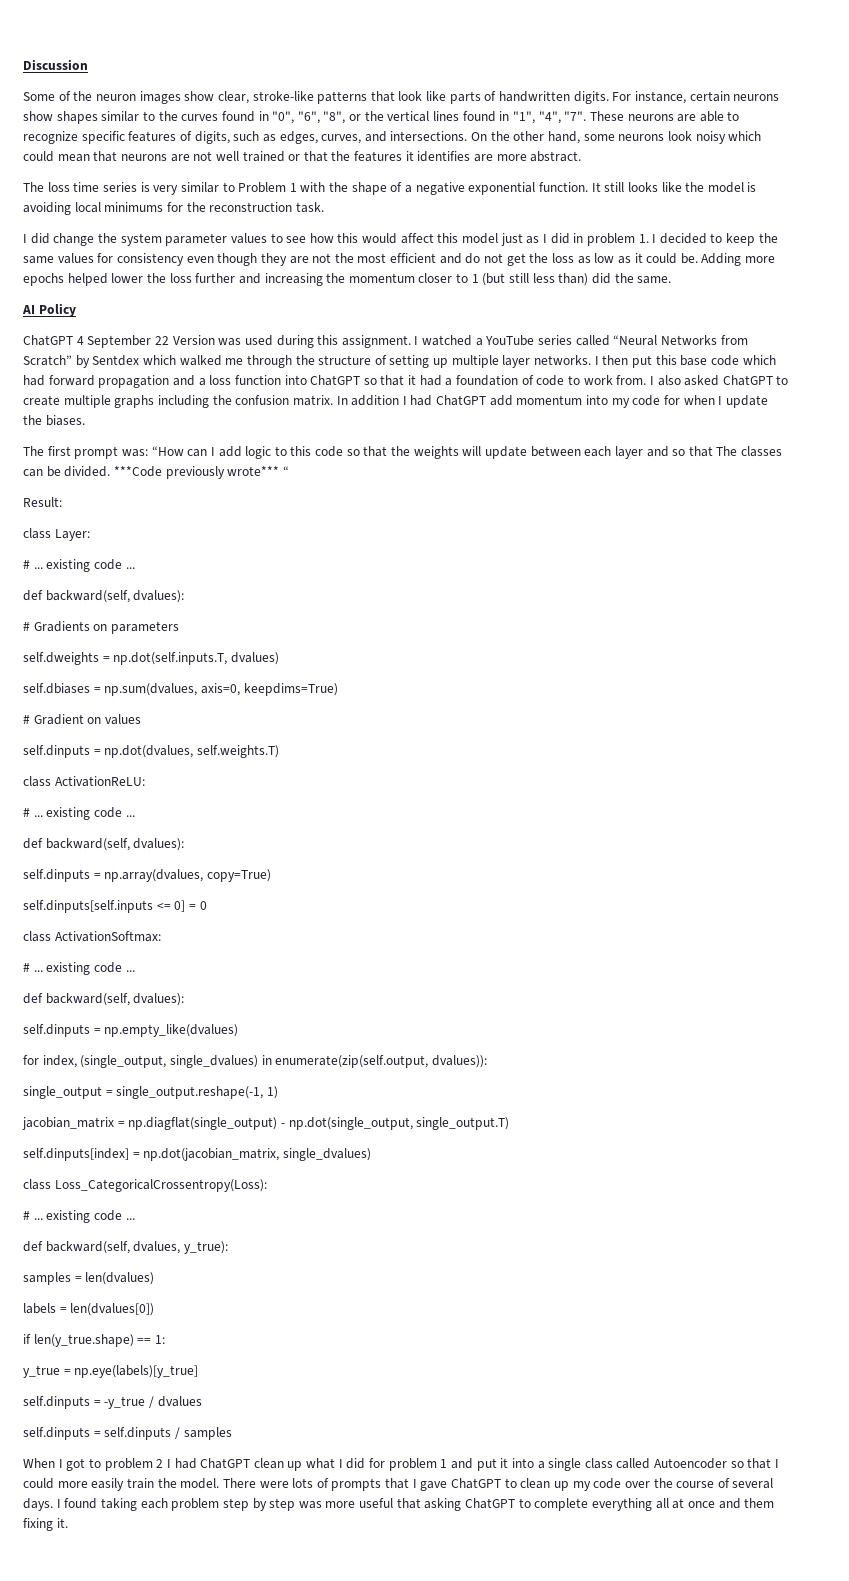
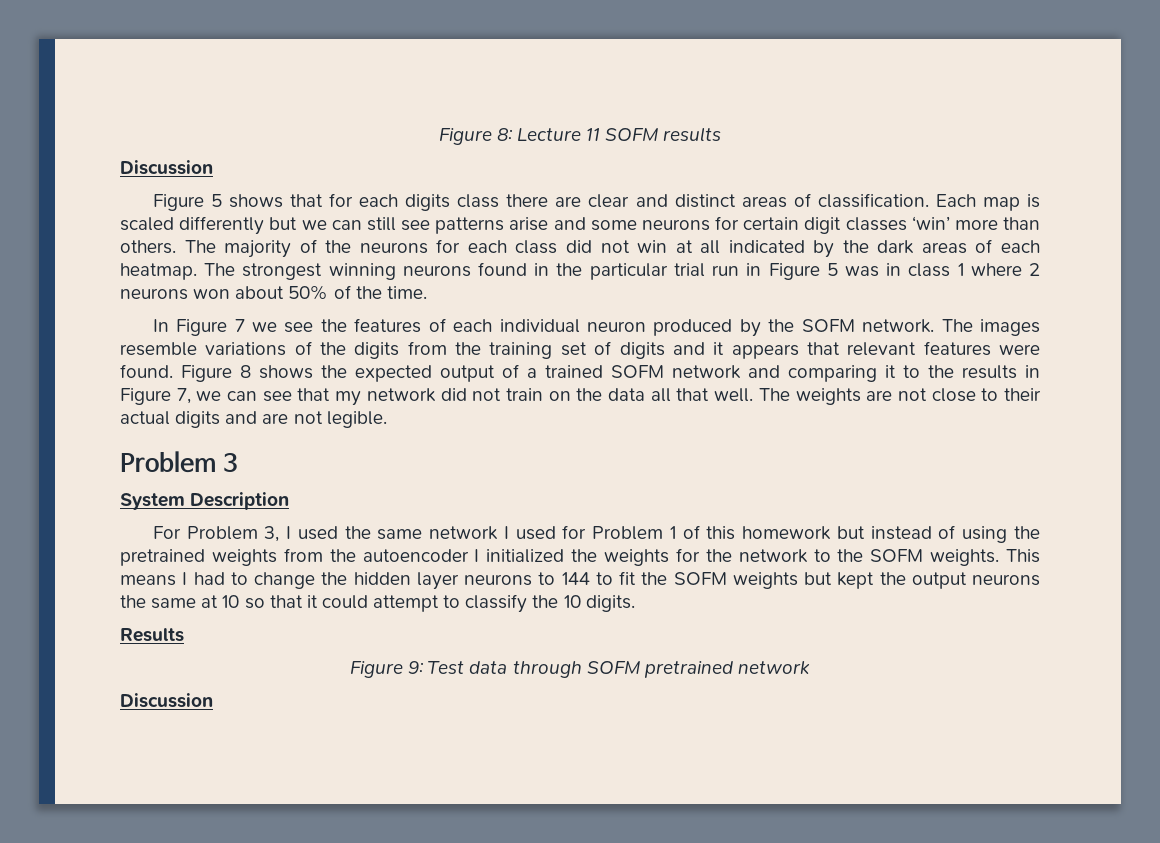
+ Figure 8: Lecture 11 SOFM results
  Discussion
- Some of the neuron images show clear, stroke-like patterns that look like parts of handwritten digits. For instance, certain neurons show shapes similar to the curves found in "0", "6", "8", or the vertical lines found in "1", "4", "7". These neurons are able to recognize specific features of digits, such as edges, curves, and intersections. On the other hand, some neurons look noisy which could mean that neurons are not well trained or that the features it identifies are more abstract.
- The loss time series is very similar to Problem 1 with the shape of a negative exponential function. It still looks like the model is avoiding local minimums for the reconstruction task.
- I did change the system parameter values to see how this would affect this model just as I did in problem 1. I decided to keep the same values for consistency even though they are not the most efficient and do not get the loss as low as it could be. Adding more epochs helped lower the loss further and increasing the momentum closer to 1 (but still less than) did the same.
- AI Policy
- ChatGPT 4 September 22 Version was used during this assignment. I watched a YouTube series called “Neural Networks from Scratch” by Sentdex which walked me through the structure of setting up multiple layer networks. I then put this base code which had forward propagation and a loss function into ChatGPT so that it had a foundation of code to work from. I also asked ChatGPT to create multiple graphs including the confusion matrix. In addition I had ChatGPT add momentum into my code for when I update the biases.
- The first prompt was: “How can I add logic to this code so that the weights will update between each layer and so that The classes can be divided. ***Code previously wrote*** “
- Result:
- class Layer:
- # ... existing code ...
- def backward(self, dvalues):
- # Gradients on parameters
- self.dweights = np.dot(self.inputs.T, dvalues)
- self.dbiases = np.sum(dvalues, axis=0, keepdims=True)
- # Gradient on values
- self.dinputs = np.dot(dvalues, self.weights.T)
- class ActivationReLU:
- # ... existing code ...
- def backward(self, dvalues):
- self.dinputs = np.array(dvalues, copy=True)
- self.dinputs[self.inputs <= 0] = 0
- class ActivationSoftmax:
- # ... existing code ...
- def backward(self, dvalues):
- self.dinputs = np.empty_like(dvalues)
- for index, (single_output, single_dvalues) in enumerate(zip(self.output, dvalues)):
- single_output = single_output.reshape(-1, 1)
- jacobian_matrix = np.diagflat(single_output) - np.dot(single_output, single_output.T)
- self.dinputs[index] = np.dot(jacobian_matrix, single_dvalues)
- class Loss_CategoricalCrossentropy(Loss):
- # ... existing code ...
- def backward(self, dvalues, y_true):
- samples = len(dvalues)
- labels = len(dvalues[0])
- if len(y_true.shape) == 1:
- y_true = np.eye(labels)[y_true]
- self.dinputs = -y_true / dvalues
- self.dinputs = self.dinputs / samples
- When I got to problem 2 I had ChatGPT clean up what I did for problem 1 and put it into a single class called Autoencoder so that I could more easily train the model. There were lots of prompts that I gave ChatGPT to clean up my code over the course of several days. I found taking each problem step by step was more useful that asking ChatGPT to complete everything all at once and them fixing it.
+ Figure 5 shows that for each digits class there are clear and distinct areas of classification. Each map is scaled differently but we can still see patterns arise and some neurons for certain digit classes ‘win’ more than others. The majority of the neurons for each class did not win at all indicated by the dark areas of each heatmap. The strongest winning neurons found in the particular trial run in Figure 5 was in class 1 where 2 neurons won about 50% of the time.
+ In Figure 7 we see the features of each individual neuron produced by the SOFM network. The images resemble variations of the digits from the training set of digits and it appears that relevant features were found. Figure 8 shows the expected output of a trained SOFM network and comparing it to the results in Figure 7, we can see that my network did not train on the data all that well. The weights are not close to their actual digits and are not legible.
+ Problem 3
+ System Description
+ For Problem 3, I used the same network I used for Problem 1 of this homework but instead of using the pretrained weights from the autoencoder I initialized the weights for the network to the SOFM weights. This means I had to change the hidden layer neurons to 144 to fit the SOFM weights but kept the output neurons the same at 10 so that it could attempt to classify the 10 digits.
+ Results
+ Figure 9: Test data through SOFM pretrained network
+ Discussion

